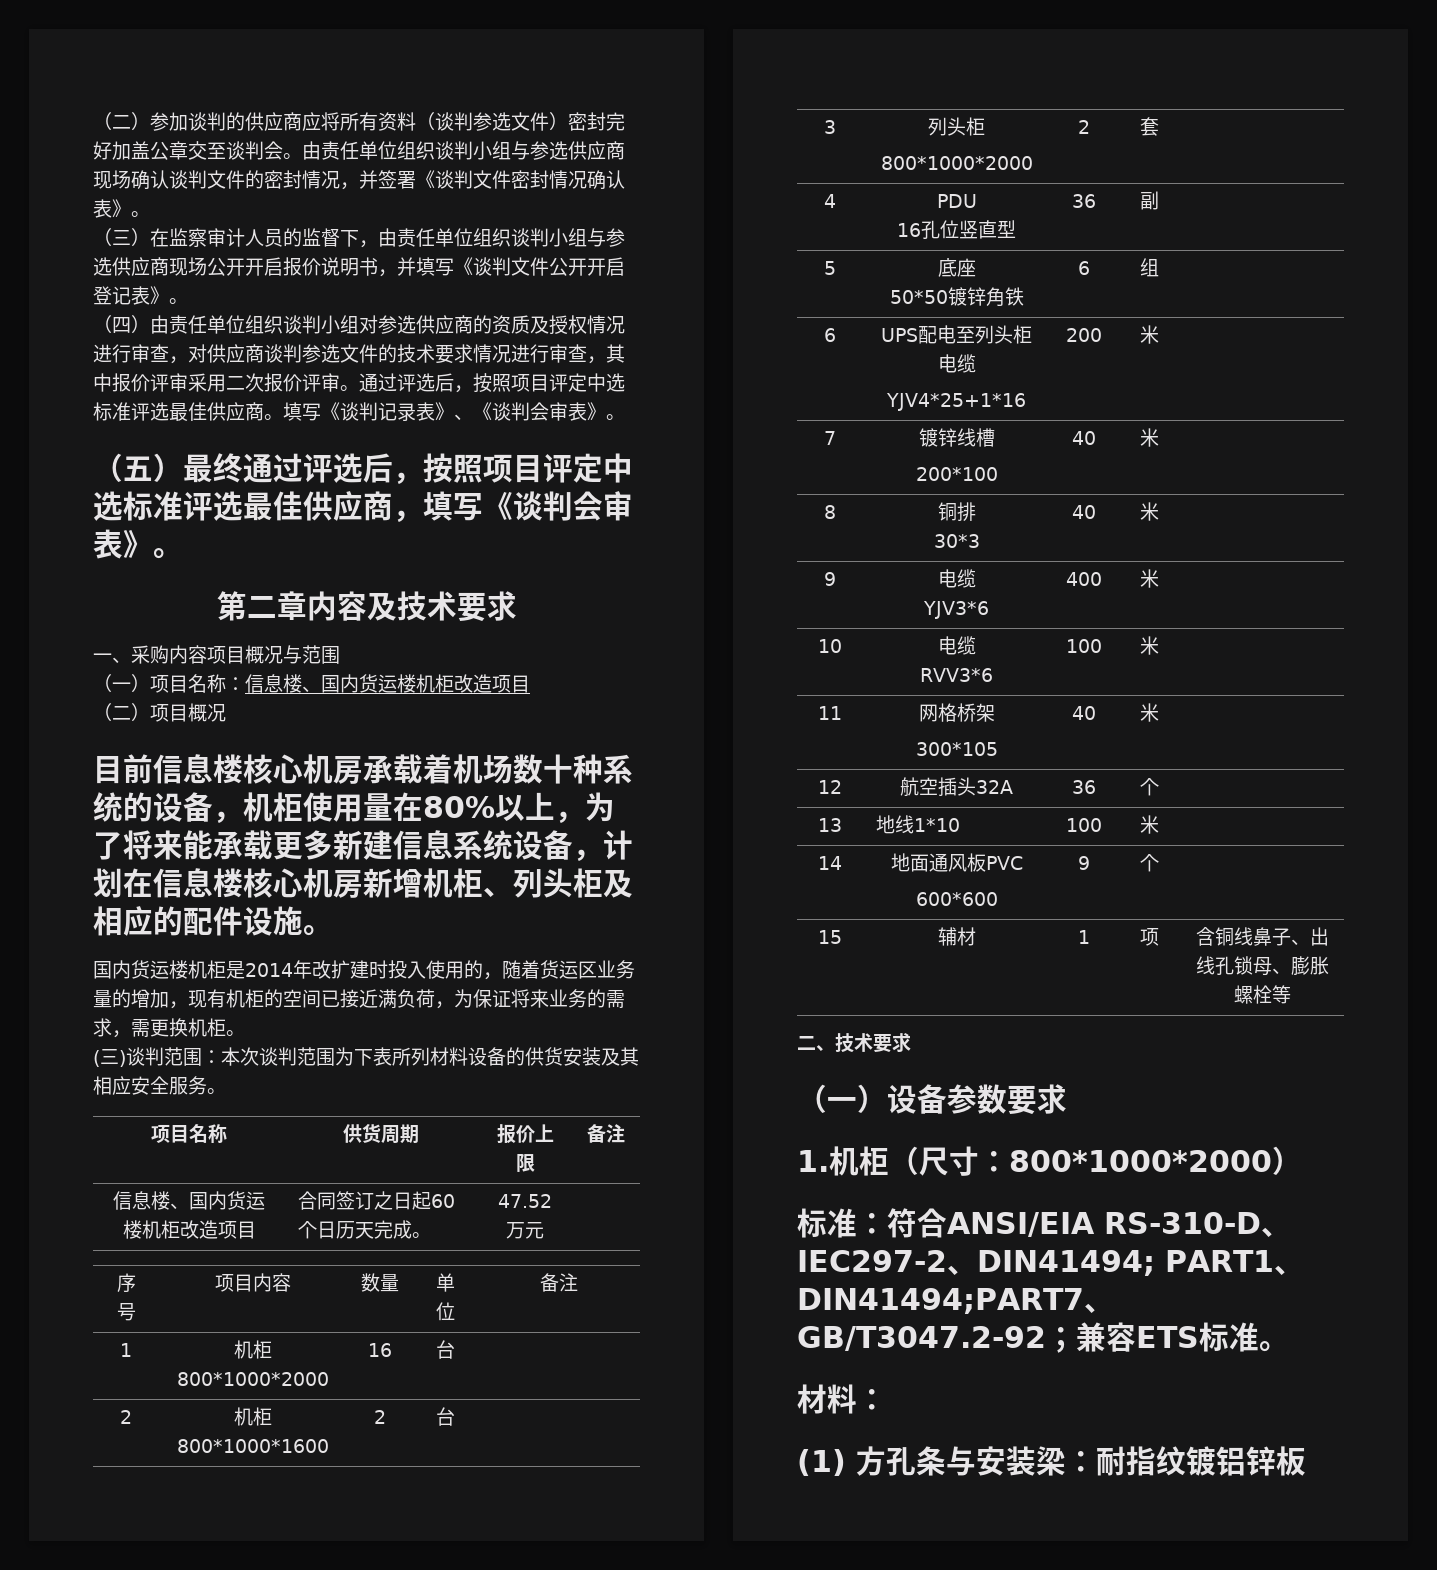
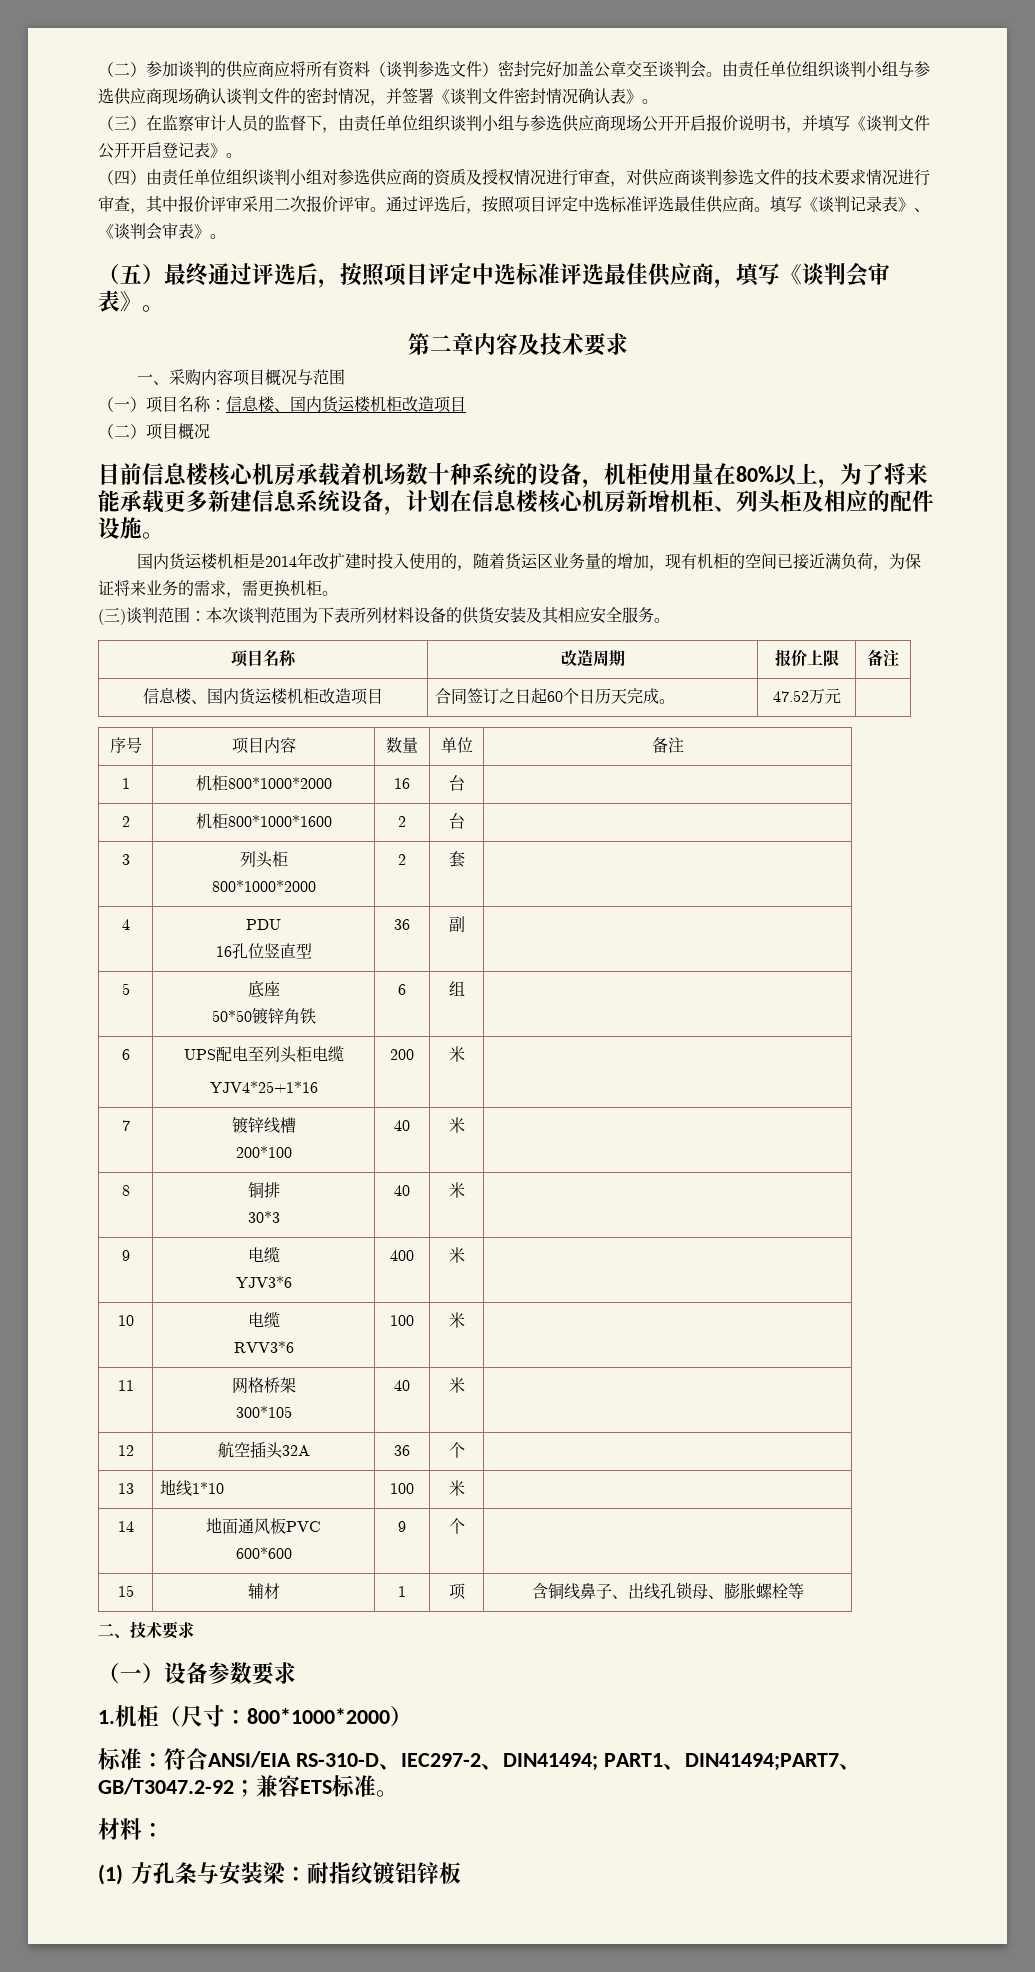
- 项目名称 | 供货周期 | 报价上限 | 备注
+ 项目名称 | 改造周期 | 报价上限 | 备注

